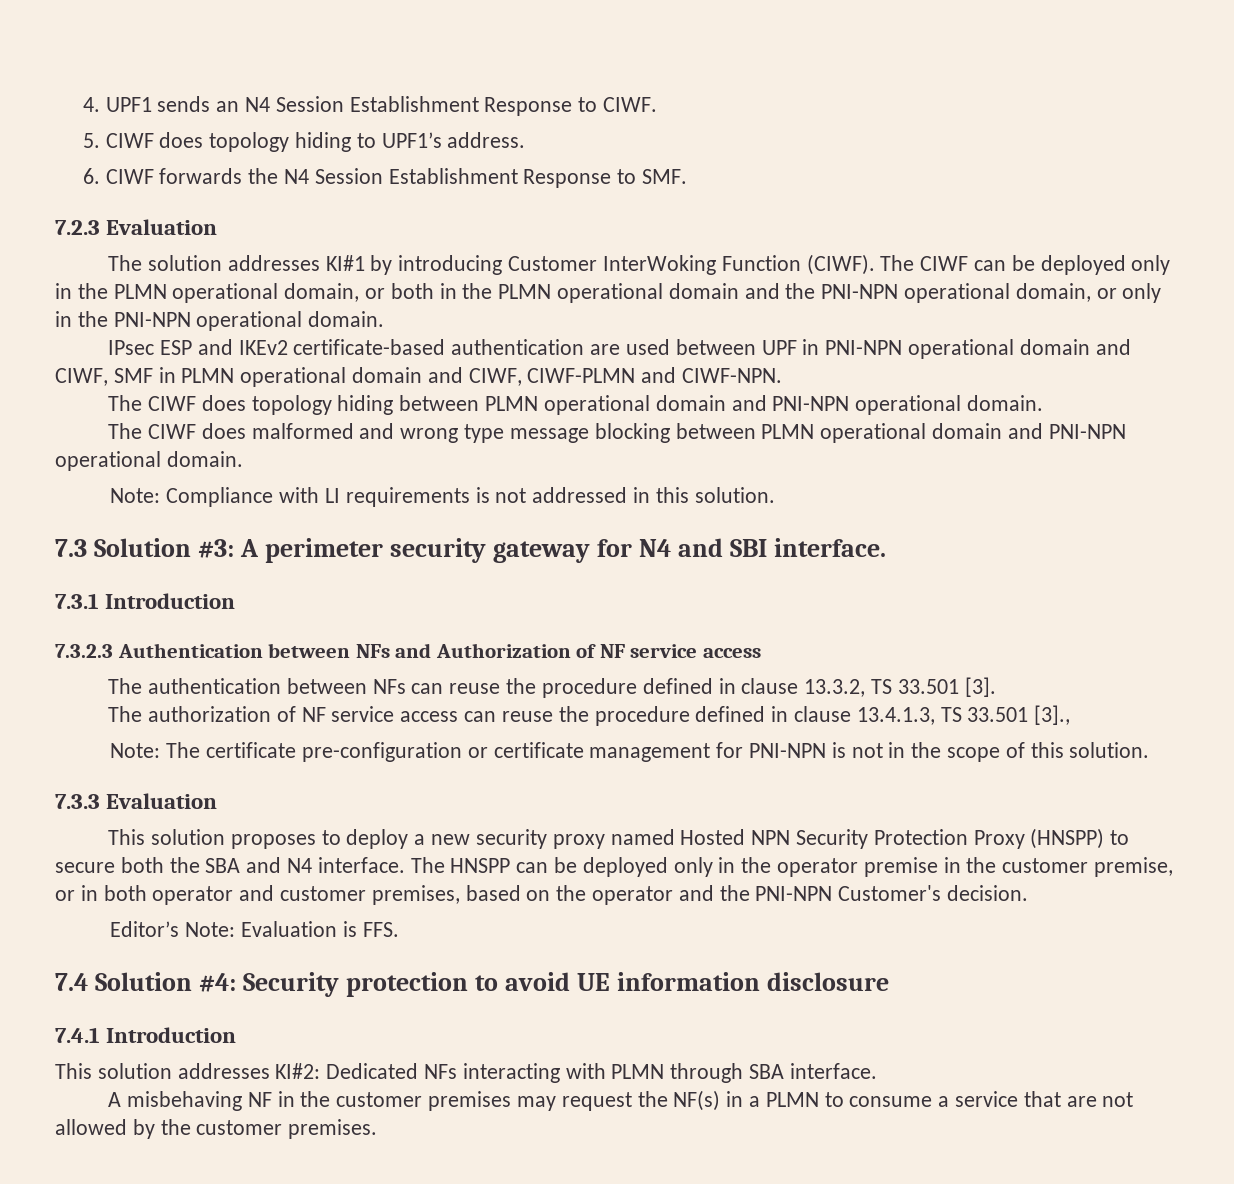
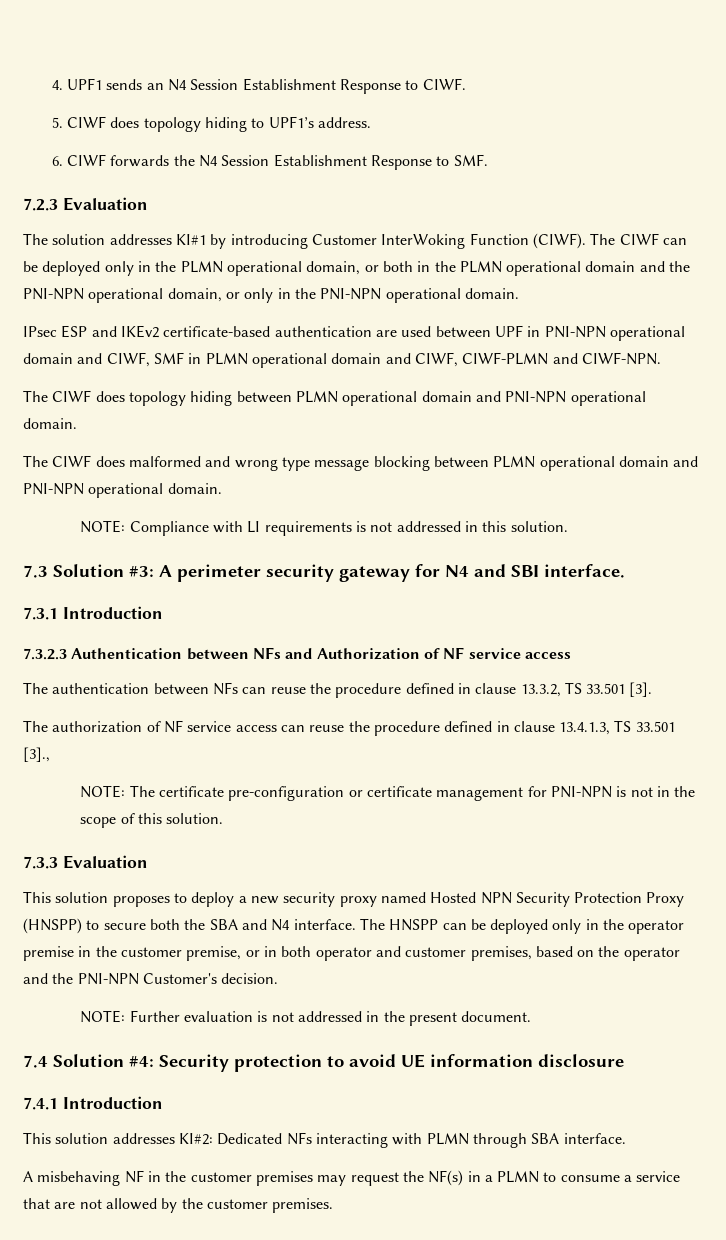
- Note: Compliance with LI requirements is not addressed in this solution.
+ NOTE: Compliance with LI requirements is not addressed in this solution.
- Note: The certificate pre-configuration or certificate management for PNI-NPN is not in the scope of this solution.
+ NOTE: The certificate pre-configuration or certificate management for PNI-NPN is not in the scope of this solution.
- Editor’s Note: Evaluation is FFS.
+ NOTE: Further evaluation is not addressed in the present document.

